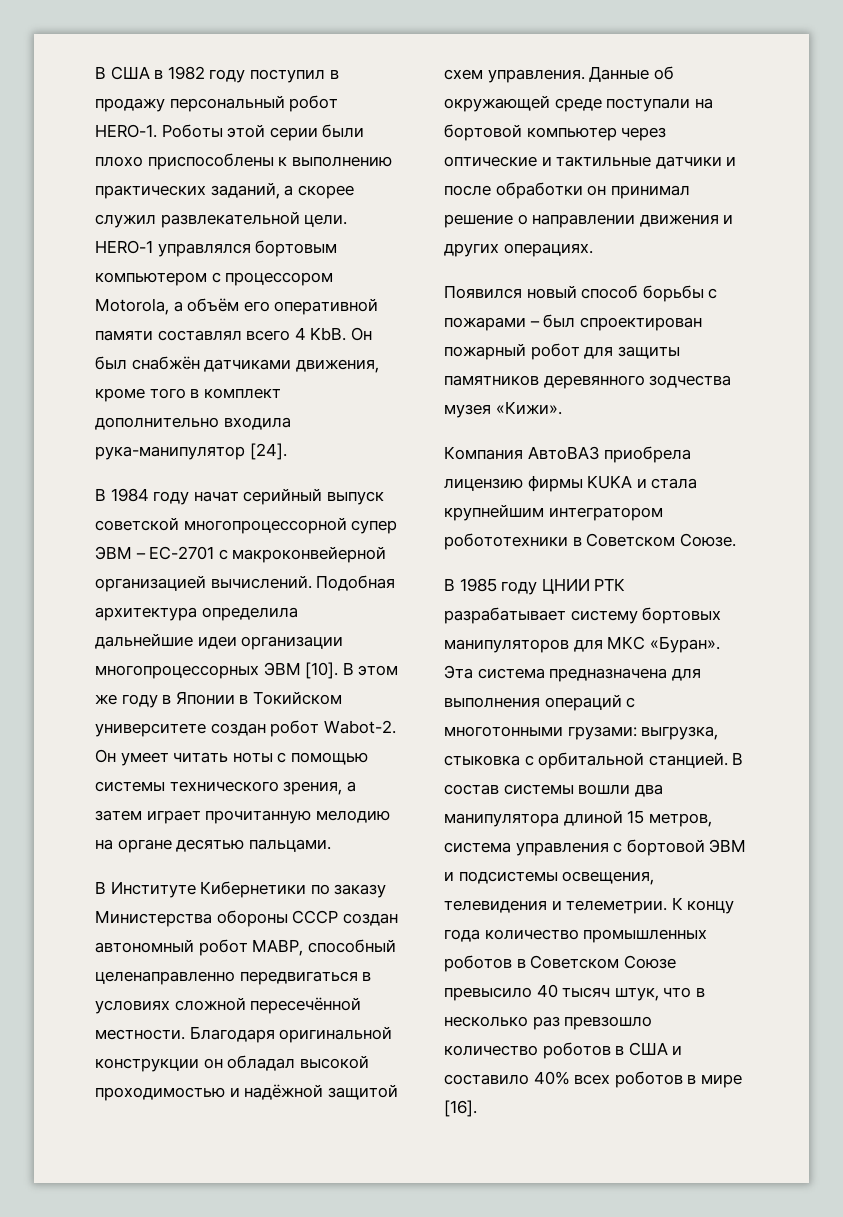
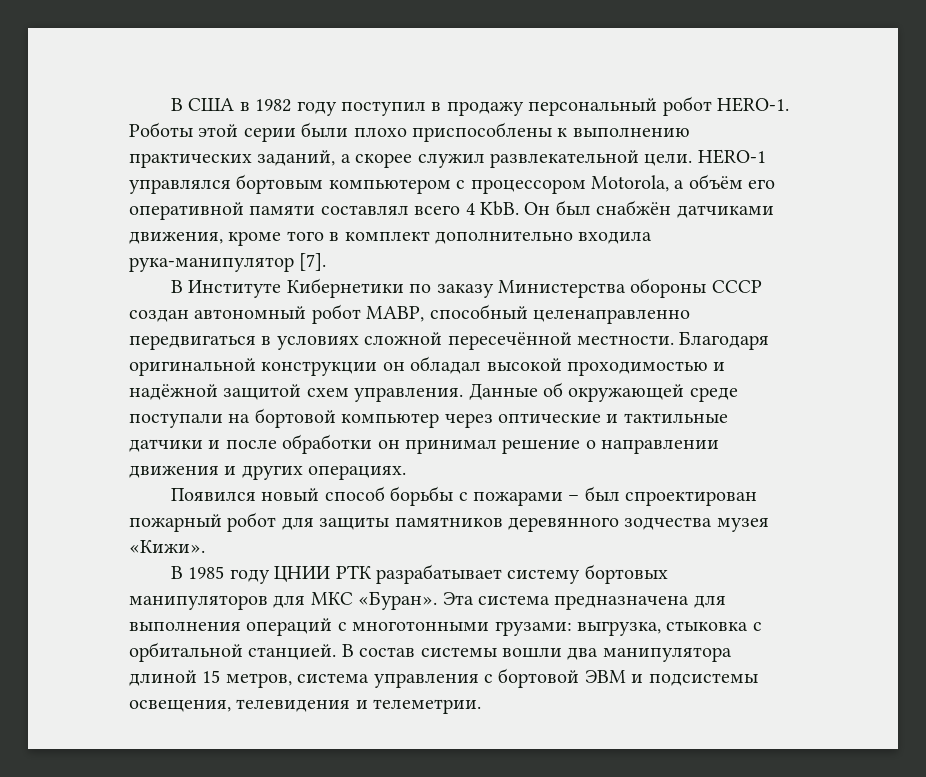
- HERO-1 управлялся бортовым компьютером с процессором Motorola, а объём его оперативной памяти составлял всего 4 KbB. Он был снабжён датчиками движения, кроме того в комплект дополнительно входила рука-манипулятор [24].
- В 1984 году начат серийный выпуск советской многопроцессорной супер ЭВМ – ЕС-2701 с макроконвейерной организацией вычислений. Подобная архитектура определила дальнейшие идеи организации многопроцессорных ЭВМ [10]. В этом же году в Японии в Токийском университете создан робот Wabot-2. Он умеет читать ноты с помощью системы технического зрения, а затем играет прочитанную мелодию на органе десятью пальцами.
+ HERO-1 управлялся бортовым компьютером с процессором Motorola, а объём его оперативной памяти составлял всего 4 KbB. Он был снабжён датчиками движения, кроме того в комплект дополнительно входила рука-манипулятор [7].
- Компания АвтоВАЗ приобрела лицензию фирмы KUKA и стала крупнейшим интегратором робототехники в Советском Союзе.
- К концу года количество промышленных роботов в Советском Союзе превысило 40 тысяч штук, что в несколько раз превзошло количество роботов в США и составило 40% всех роботов в мире [16].

